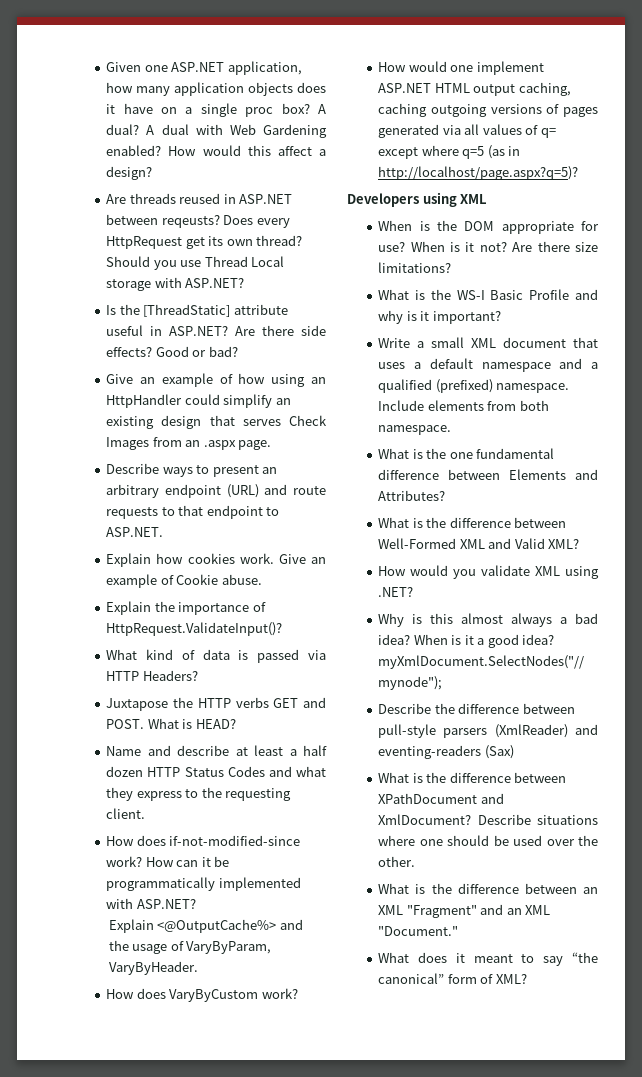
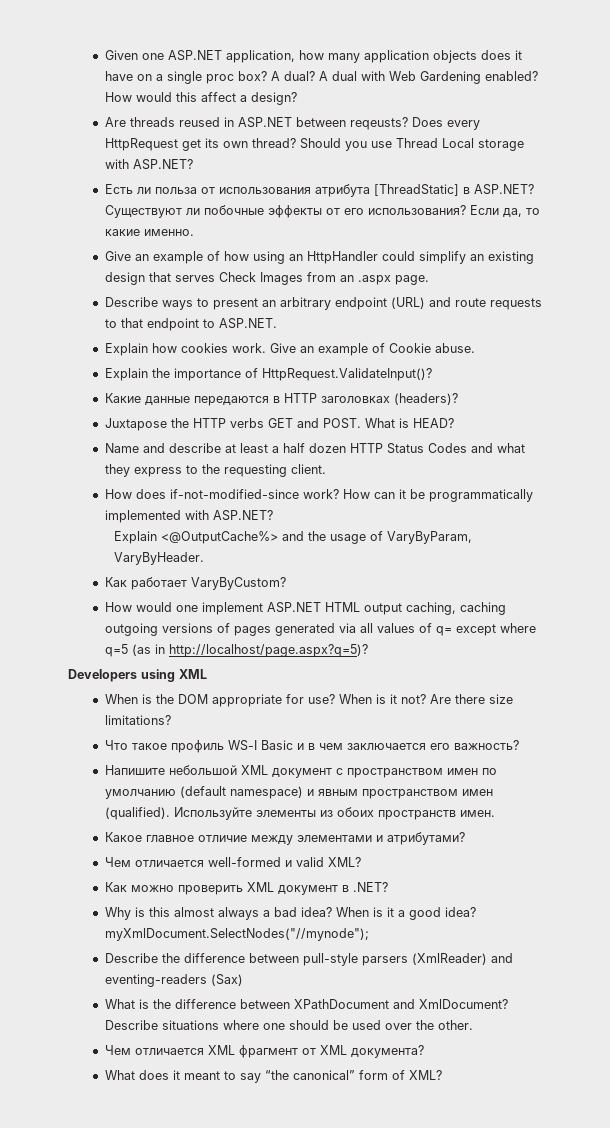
- Is the [ThreadStatic] attribute useful in ASP.NET? Are there side effects? Good or bad?
+ Есть ли польза от использования атрибута [ThreadStatic] в ASP.NET? Существуют ли побочные эффекты от его использования? Если да, то какие именно.
- What kind of data is passed via HTTP Headers?
+ Какие данные передаются в HTTP заголовках (headers)?
- How does VaryByCustom work?
+ Как работает VaryByCustom?
- What is the WS-I Basic Profile and why is it important?
- Write a small XML document that uses a default namespace and a qualified (prefixed) namespace. Include elements from both namespace.
- What is the one fundamental difference between Elements and Attributes?
- What is the difference between Well-Formed XML and Valid XML?
- How would you validate XML using .NET?
+ Что такое профиль WS-I Basic и в чем заключается его важность?
+ Напишите небольшой XML документ с пространством имен по умолчанию (default namespace) и явным пространством имен (qualified). Используйте элементы из обоих пространств имен.
+ Какое главное отличие между элементами и атрибутами?
+ Чем отличается well-formed и valid XML?
+ Как можно проверить XML документ в .NET?
- What is the difference between an XML "Fragment" and an XML "Document."
+ Чем отличается XML фрагмент от XML документа?

